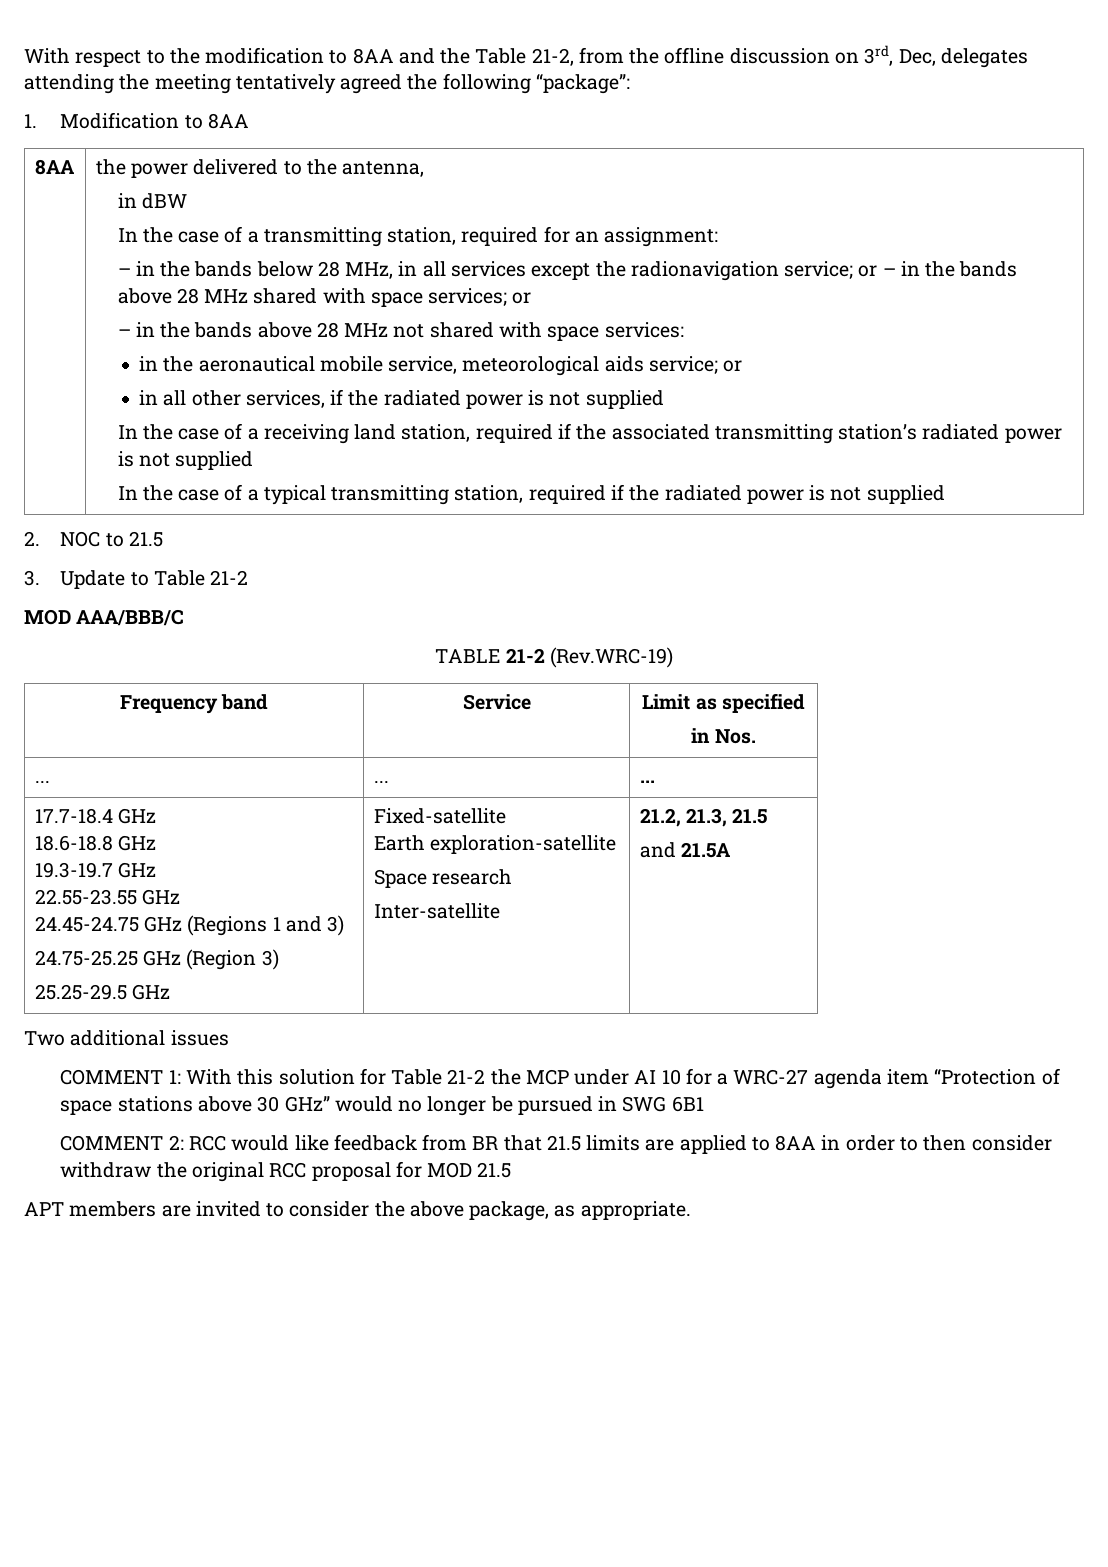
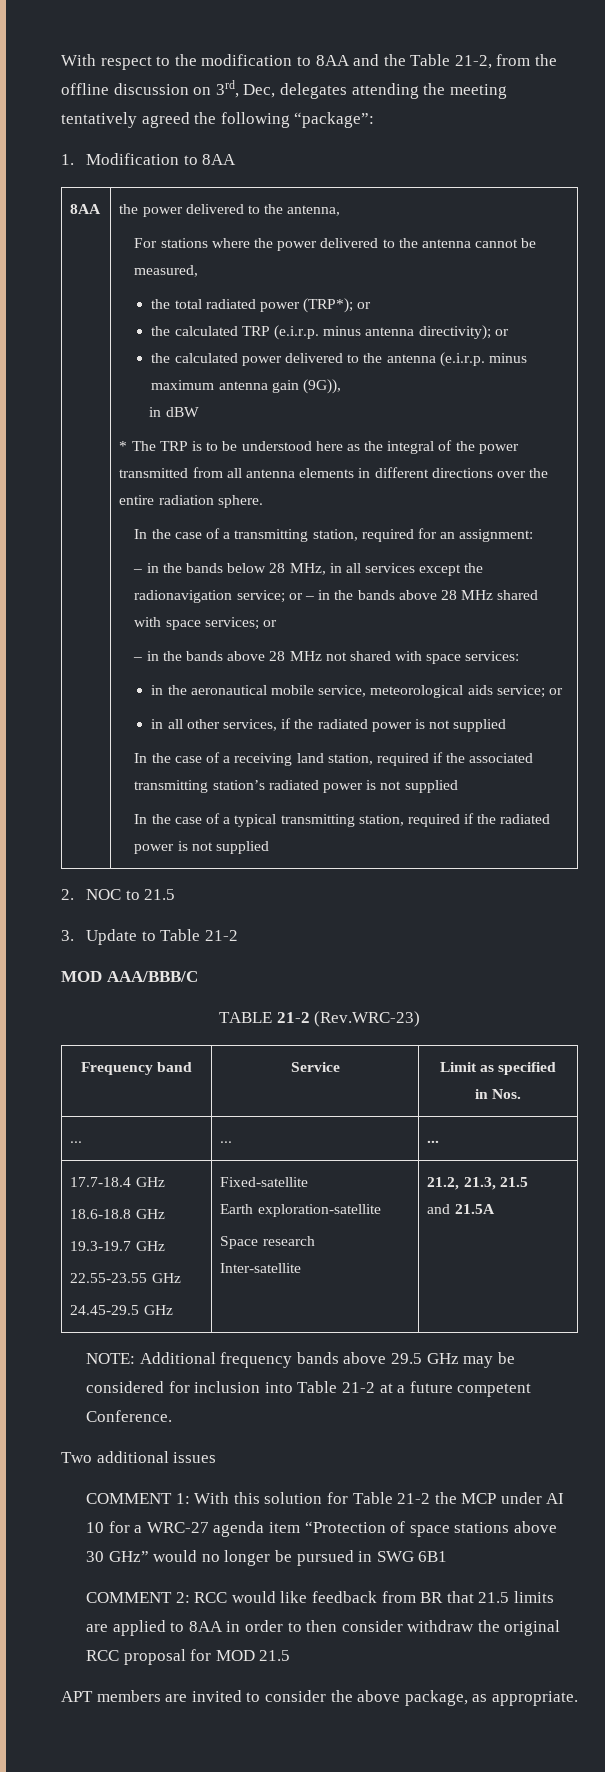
+ For stations where the power delivered to the antenna cannot be measured,
+ the total radiated power (TRP*); or
+ the calculated TRP (e.i.r.p. minus antenna directivity); or
+ the calculated power delivered to the antenna (e.i.r.p. minus maximum antenna gain (9G)),
  in dBW
+ * The TRP is to be understood here as the integral of the power transmitted from all antenna elements in different directions over the entire radiation sphere.
- TABLE 21-2 (Rev.WRC-19)
+ TABLE 21-2 (Rev.WRC-23)
  17.7-18.4 GHz
  18.6-18.8 GHz
  19.3-19.7 GHz
  22.55-23.55 GHz
- 24.45-24.75 GHz (Regions 1 and 3)
- 24.75-25.25 GHz (Region 3)
- 25.25-29.5 GHz | Fixed-satellite
+ 24.45-29.5 GHz | Fixed-satellite
+ NOTE: Additional frequency bands above 29.5 GHz may be considered for inclusion into Table 21-2 at a future competent Conference.

